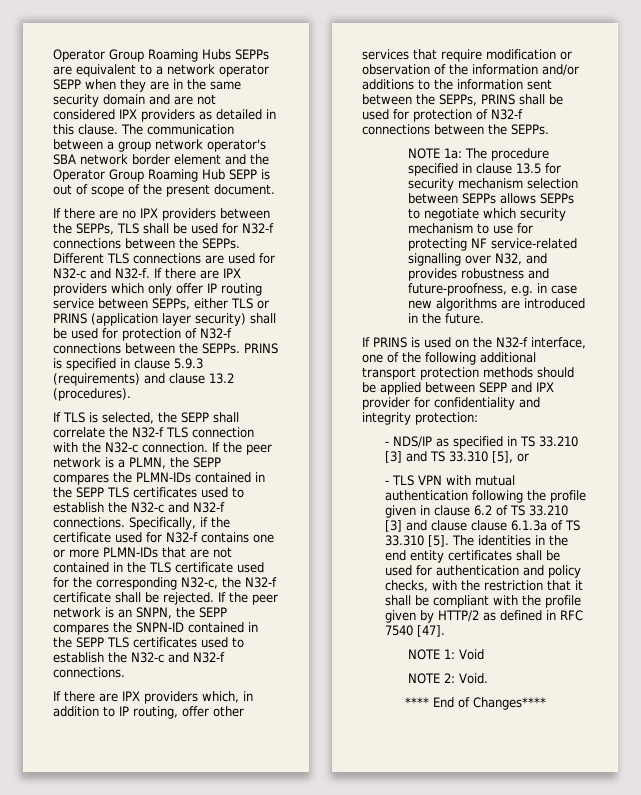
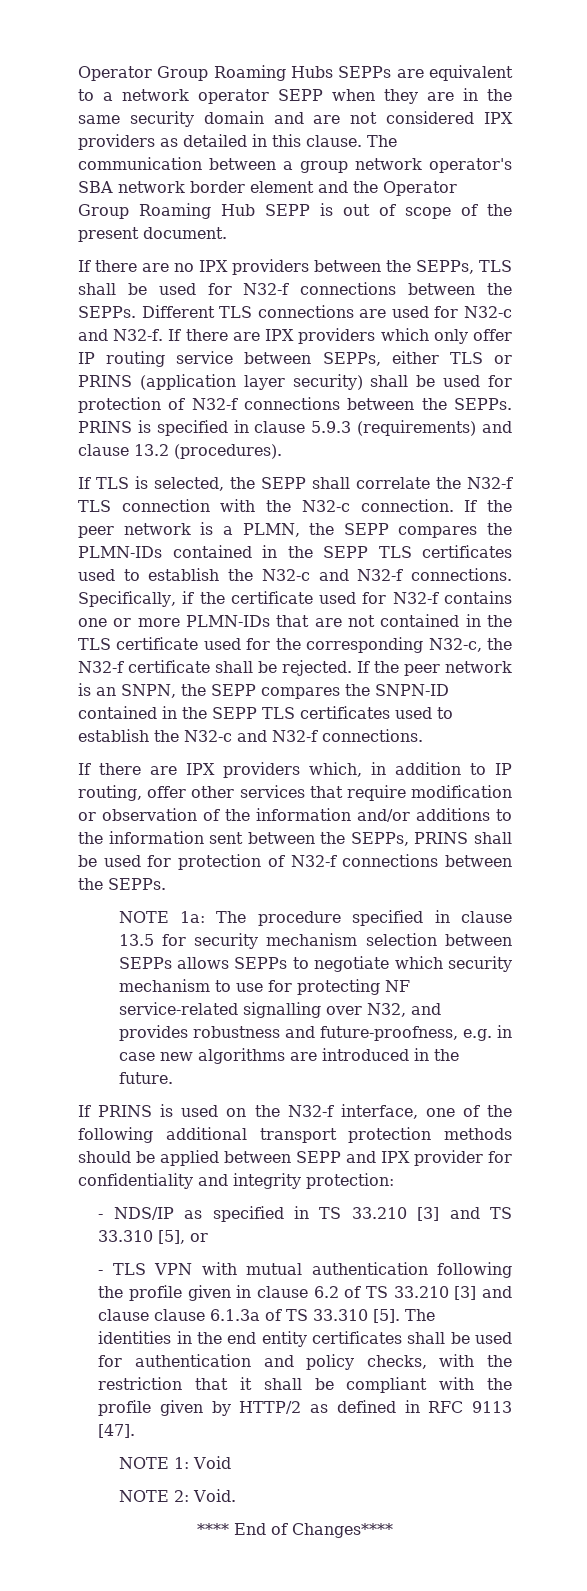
- The identities in the end entity certificates shall be used for authentication and policy checks, with the restriction that it shall be compliant with the profile given by HTTP/2 as defined in RFC 7540 [47].
+ The identities in the end entity certificates shall be used for authentication and policy checks, with the restriction that it shall be compliant with the profile given by HTTP/2 as defined in RFC 9113 [47].

